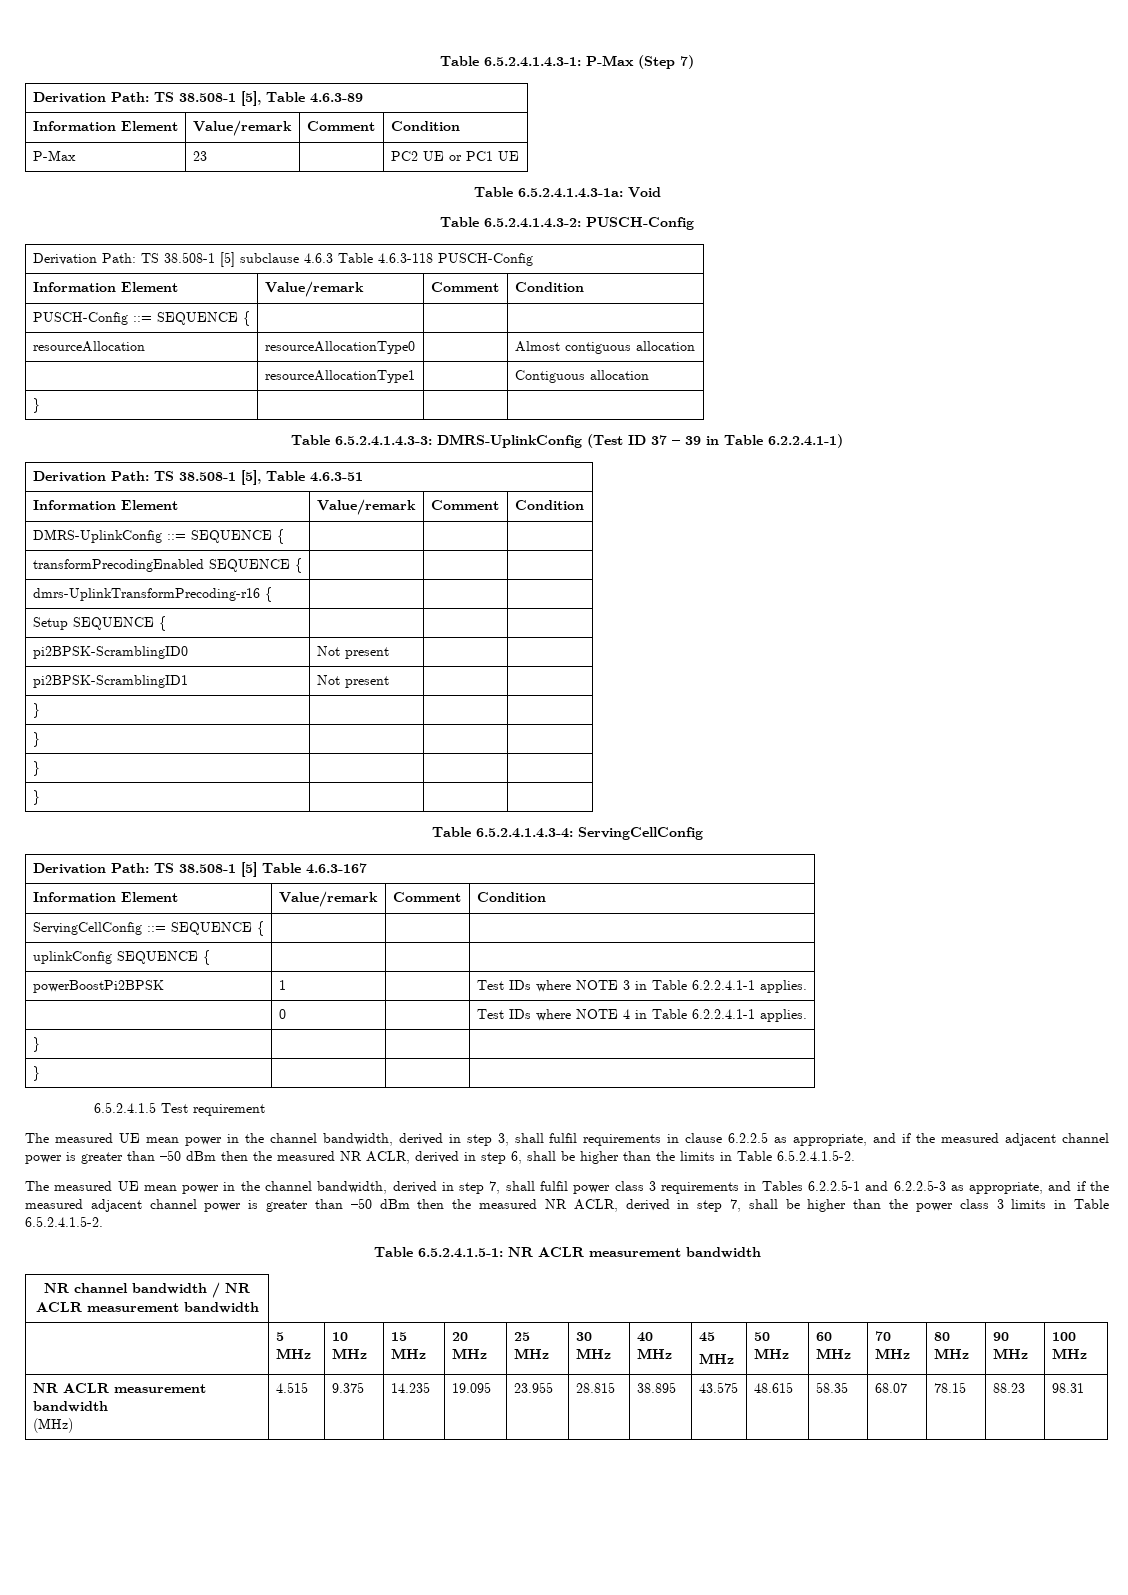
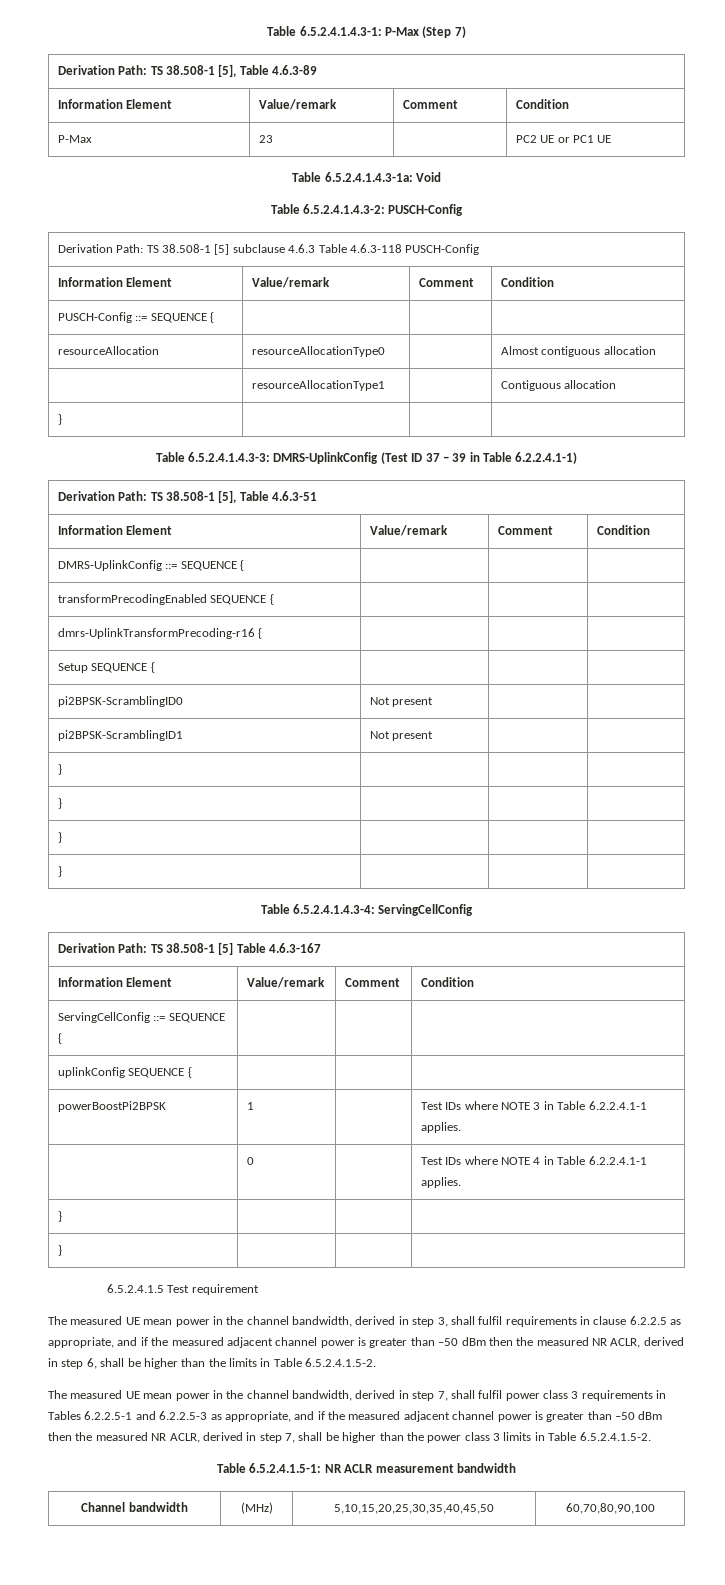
- NR channel bandwidth / NR ACLR measurement bandwidth
- | 5 MHz | 10 MHz | 15 MHz | 20 MHz | 25 MHz | 30 MHz | 40 MHz | 45
- MHz | 50 MHz | 60 MHz | 70 MHz | 80 MHz | 90 MHz | 100 MHz
- NR ACLR measurement bandwidth
- (MHz) | 4.515 | 9.375 | 14.235 | 19.095 | 23.955 | 28.815 | 38.895 | 43.575 | 48.615 | 58.35 | 68.07 | 78.15 | 88.23 | 98.31
+ Channel bandwidth | (MHz) | 5,10,15,20,25,30,35,40,45,50 | 60,70,80,90,100

